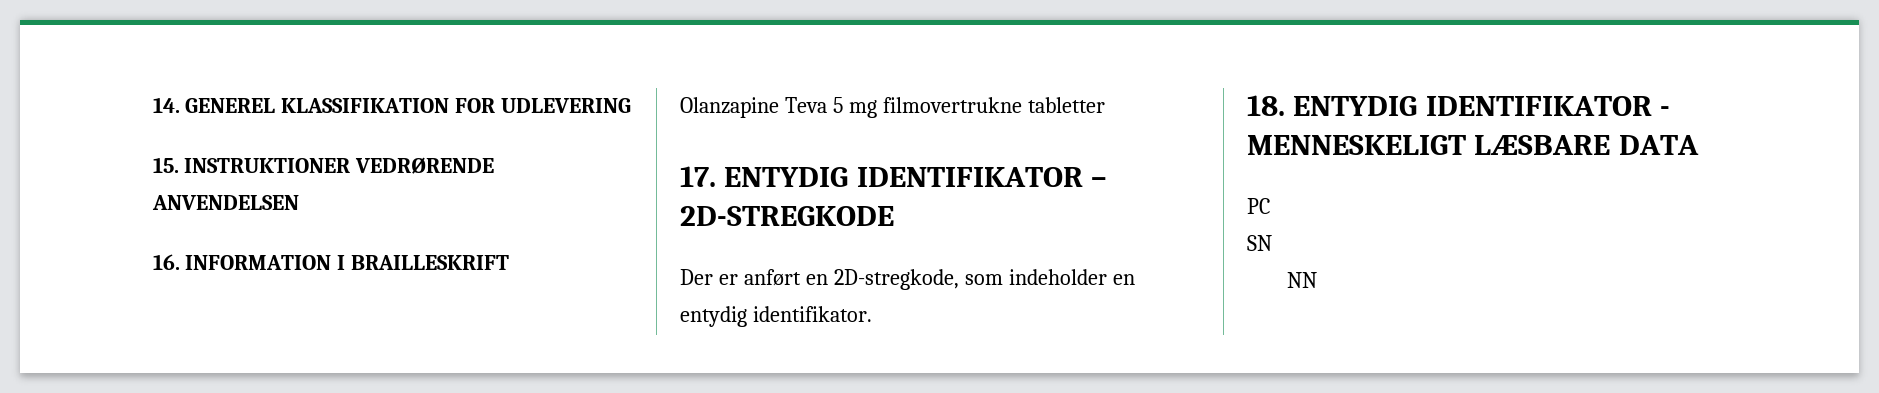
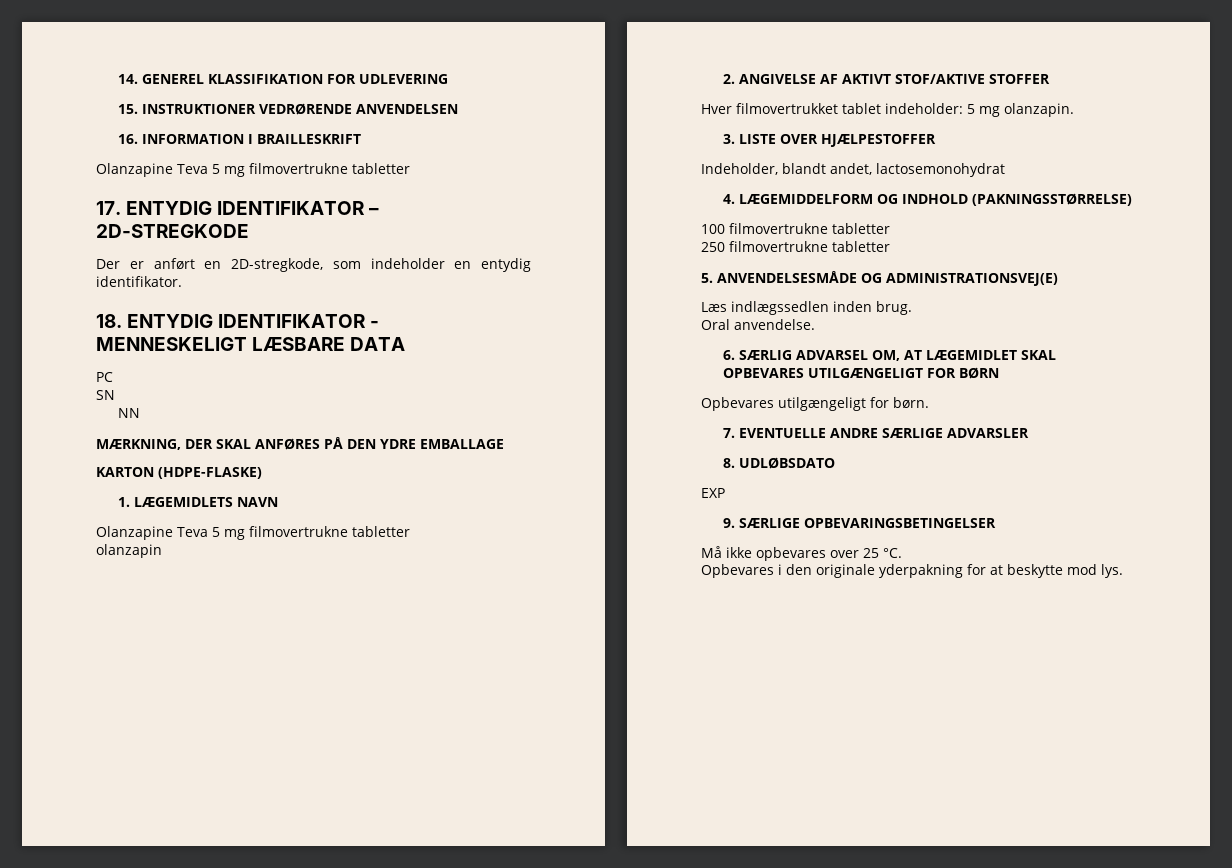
+ MÆRKNING, DER SKAL ANFØRES PÅ DEN YDRE EMBALLAGE
+ KARTON (HDPE-FLASKE)
+ 1. LÆGEMIDLETS NAVN
+ Olanzapine Teva 5 mg filmovertrukne tabletter
+ olanzapin
+ 2. ANGIVELSE AF AKTIVT STOF/AKTIVE STOFFER
+ Hver filmovertrukket tablet indeholder: 5 mg olanzapin.
+ 3. LISTE OVER HJÆLPESTOFFER
+ Indeholder, blandt andet, lactosemonohydrat
+ 4. LÆGEMIDDELFORM OG INDHOLD (PAKNINGSSTØRRELSE)
+ 100 filmovertrukne tabletter
+ 250 filmovertrukne tabletter
+ 5. ANVENDELSESMÅDE OG ADMINISTRATIONSVEJ(E)
+ Læs indlægssedlen inden brug.
+ Oral anvendelse.
+ 6. SÆRLIG ADVARSEL OM, AT LÆGEMIDLET SKAL OPBEVARES UTILGÆNGELIGT FOR BØRN
+ Opbevares utilgængeligt for børn.
+ 7. EVENTUELLE ANDRE SÆRLIGE ADVARSLER
+ 8. UDLØBSDATO
+ EXP
+ 9. SÆRLIGE OPBEVARINGSBETINGELSER
+ Må ikke opbevares over 25 °C.
+ Opbevares i den originale yderpakning for at beskytte mod lys.

